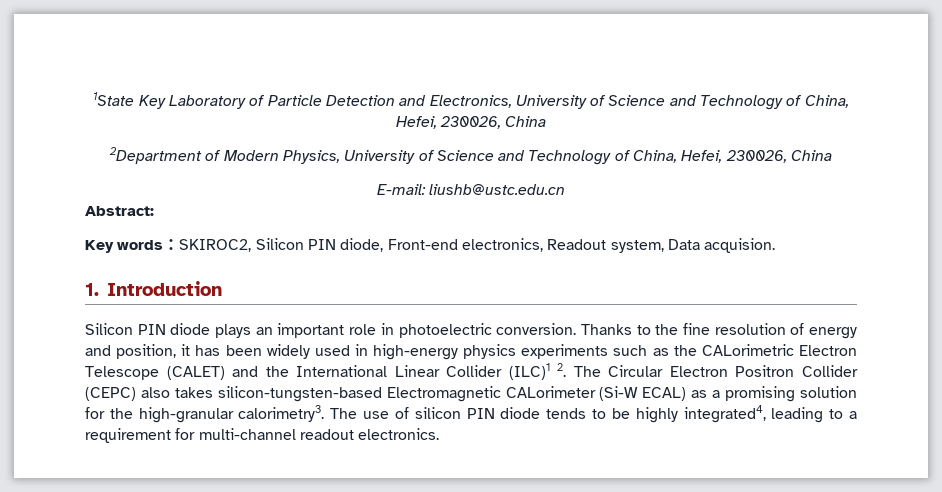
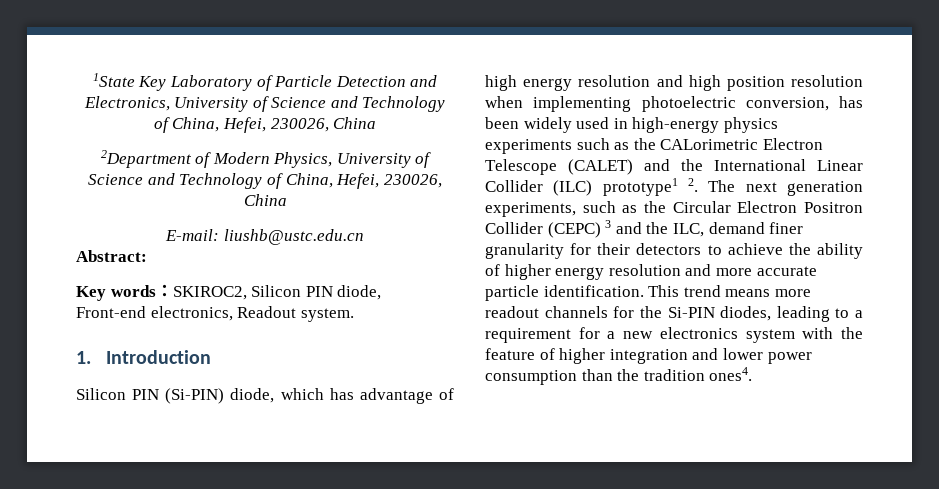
- Key words：SKIROC2, Silicon PIN diode, Front-end electronics, Readout system, Data acquision.
+ Key words：SKIROC2, Silicon PIN diode, Front-end electronics, Readout system.
- Silicon PIN diode plays an important role in photoelectric conversion. Thanks to the fine resolution of energy and position, it has been widely used in high-energy physics experiments such as the CALorimetric Electron Telescope (CALET) and the International Linear Collider (ILC)1 2. The Circular Electron Positron Collider (CEPC) also takes silicon-tungsten-based Electromagnetic CALorimeter (Si-W ECAL) as a promising solution for the high-granular calorimetry3. The use of silicon PIN diode tends to be highly integrated4, leading to a requirement for multi-channel readout electronics.
+ Silicon PIN (Si-PIN) diode, which has advantage of high energy resolution and high position resolution when implementing photoelectric conversion, has been widely used in high-energy physics experiments such as the CALorimetric Electron Telescope (CALET) and the International Linear Collider (ILC) prototype1 2. The next generation experiments, such as the Circular Electron Positron Collider (CEPC) 3 and the ILC, demand finer granularity for their detectors to achieve the ability of higher energy resolution and more accurate particle identification. This trend means more readout channels for the Si-PIN diodes, leading to a requirement for a new electronics system with the feature of higher integration and lower power consumption than the tradition ones4.

